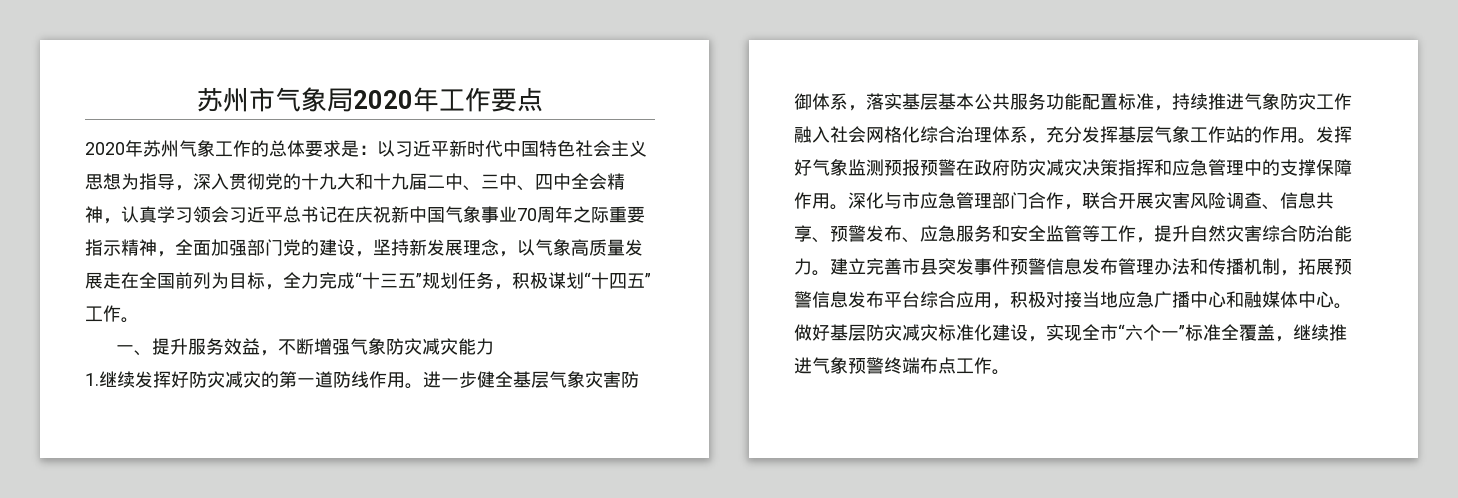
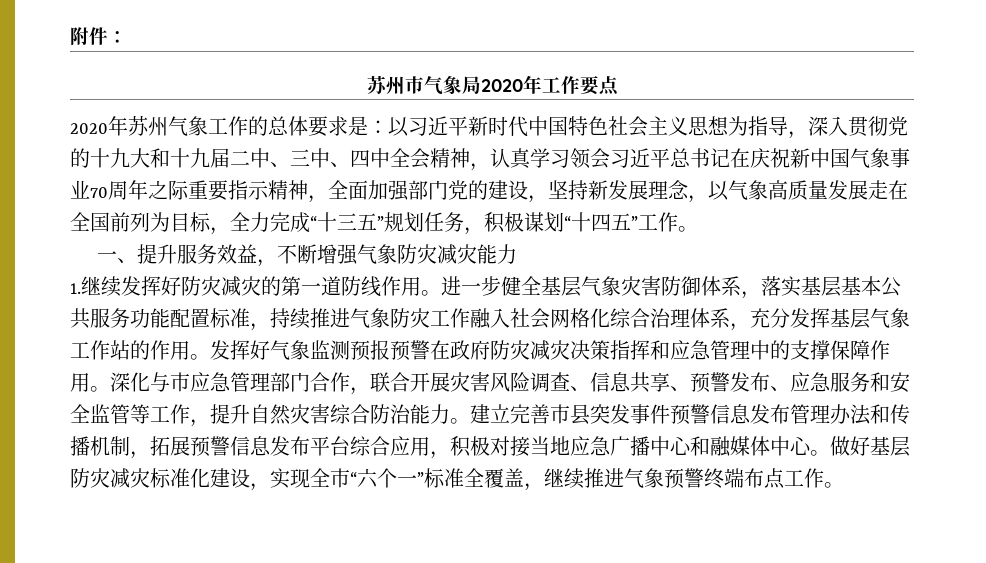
+ 附件：

